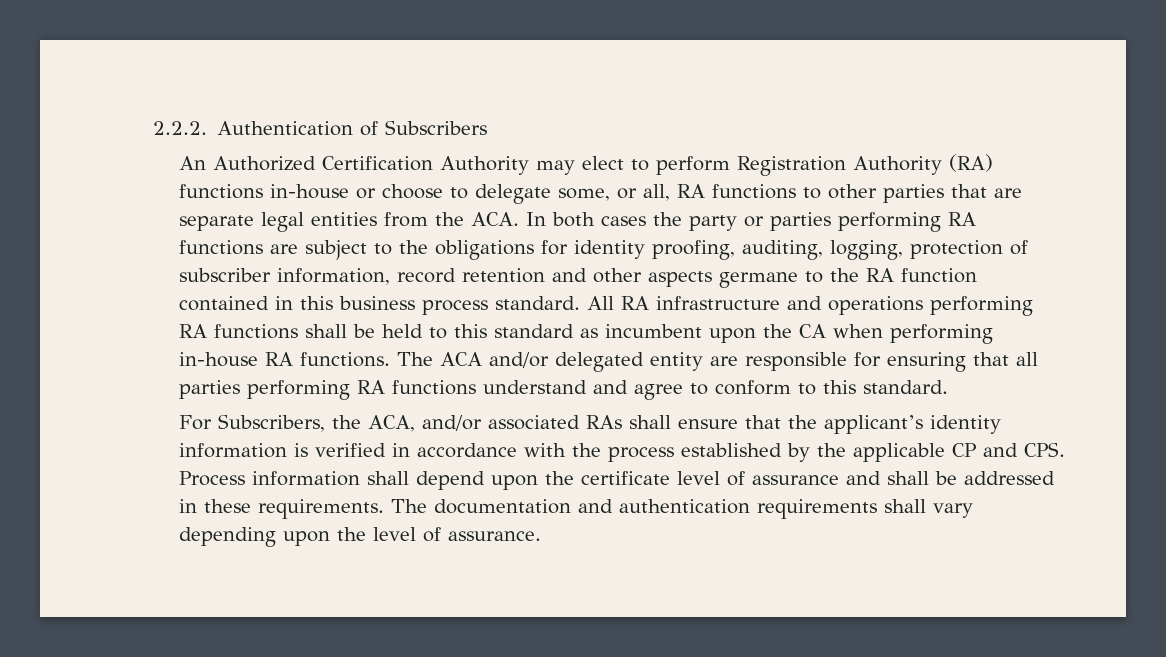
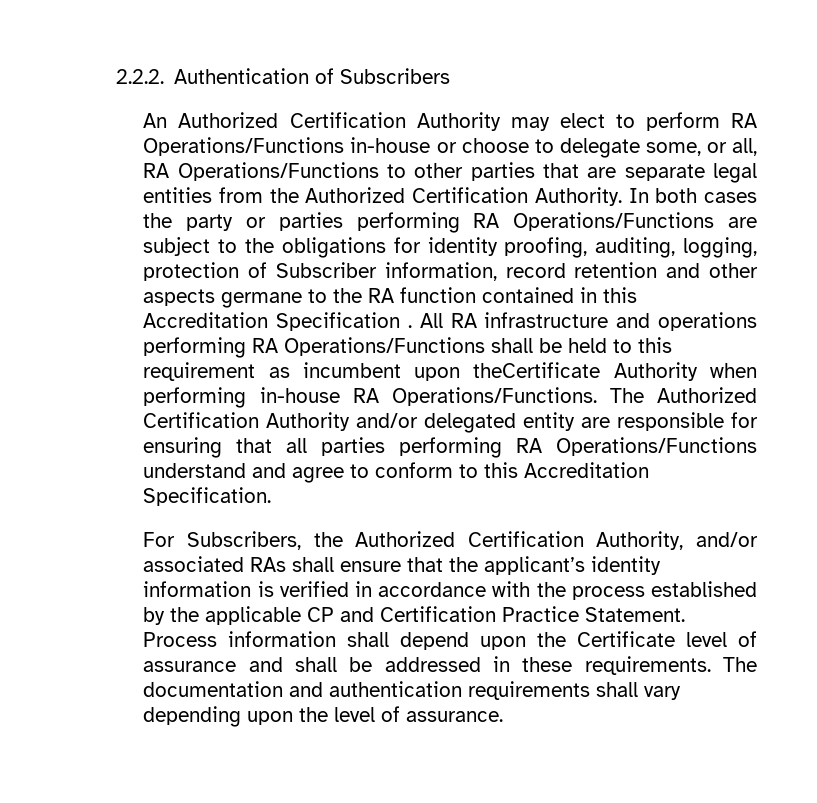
- An Authorized Certification Authority may elect to perform Registration Authority (RA) functions in-house or choose to delegate some, or all, RA functions to other parties that are separate legal entities from the ACA. In both cases the party or parties performing RA functions are subject to the obligations for identity proofing, auditing, logging, protection of subscriber information, record retention and other aspects germane to the RA function contained in this business process standard.
+ An Authorized Certification Authority may elect to perform RA Operations/Functions in-house or choose to delegate some, or all, RA Operations/Functions to other parties that are separate legal entities from the Authorized Certification Authority. In both cases the party or parties performing RA Operations/Functions are subject to the obligations for identity proofing, auditing, logging, protection of Subscriber information, record retention and other aspects germane to the RA function contained in this Accreditation Specification .
- All RA infrastructure and operations performing RA functions shall be held to this standard as incumbent upon the CA when performing in-house RA functions. The ACA and/or delegated entity are responsible for ensuring that all parties performing RA functions understand and agree to conform to this standard.
+ All RA infrastructure and operations performing RA Operations/Functions shall be held to this requirement as incumbent upon theCertificate Authority when performing in-house RA Operations/Functions. The Authorized Certification Authority and/or delegated entity are responsible for ensuring that all parties performing RA Operations/Functions understand and agree to conform to this Accreditation Specification.
- For Subscribers, the ACA, and/or associated RAs shall ensure that the applicant’s identity information is verified in accordance with the process established by the applicable CP and CPS. Process information shall depend upon the certificate level of assurance and shall be addressed in these requirements.
+ For Subscribers, the Authorized Certification Authority, and/or associated RAs shall ensure that the applicant’s identity information is verified in accordance with the process established by the applicable CP and Certification Practice Statement. Process information shall depend upon the Certificate level of assurance and shall be addressed in these requirements.

